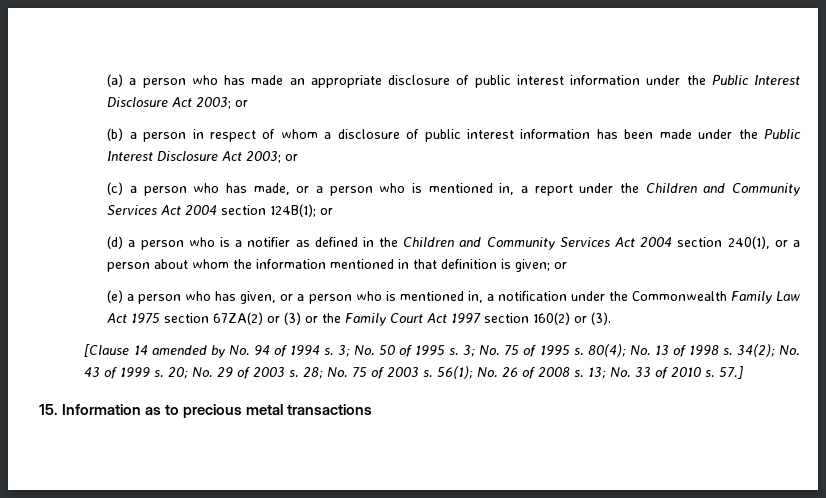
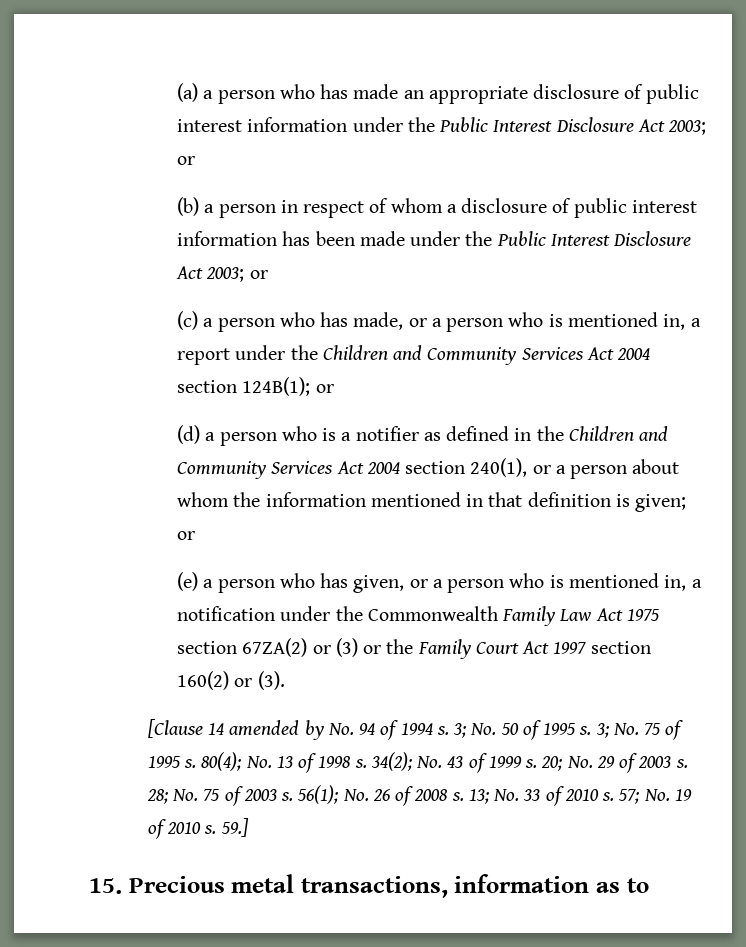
- 57.]
- 15. Information as to precious metal transactions
+ 57; No. 19 of 2010 s. 59.]
+ 15. Precious metal transactions, information as to

